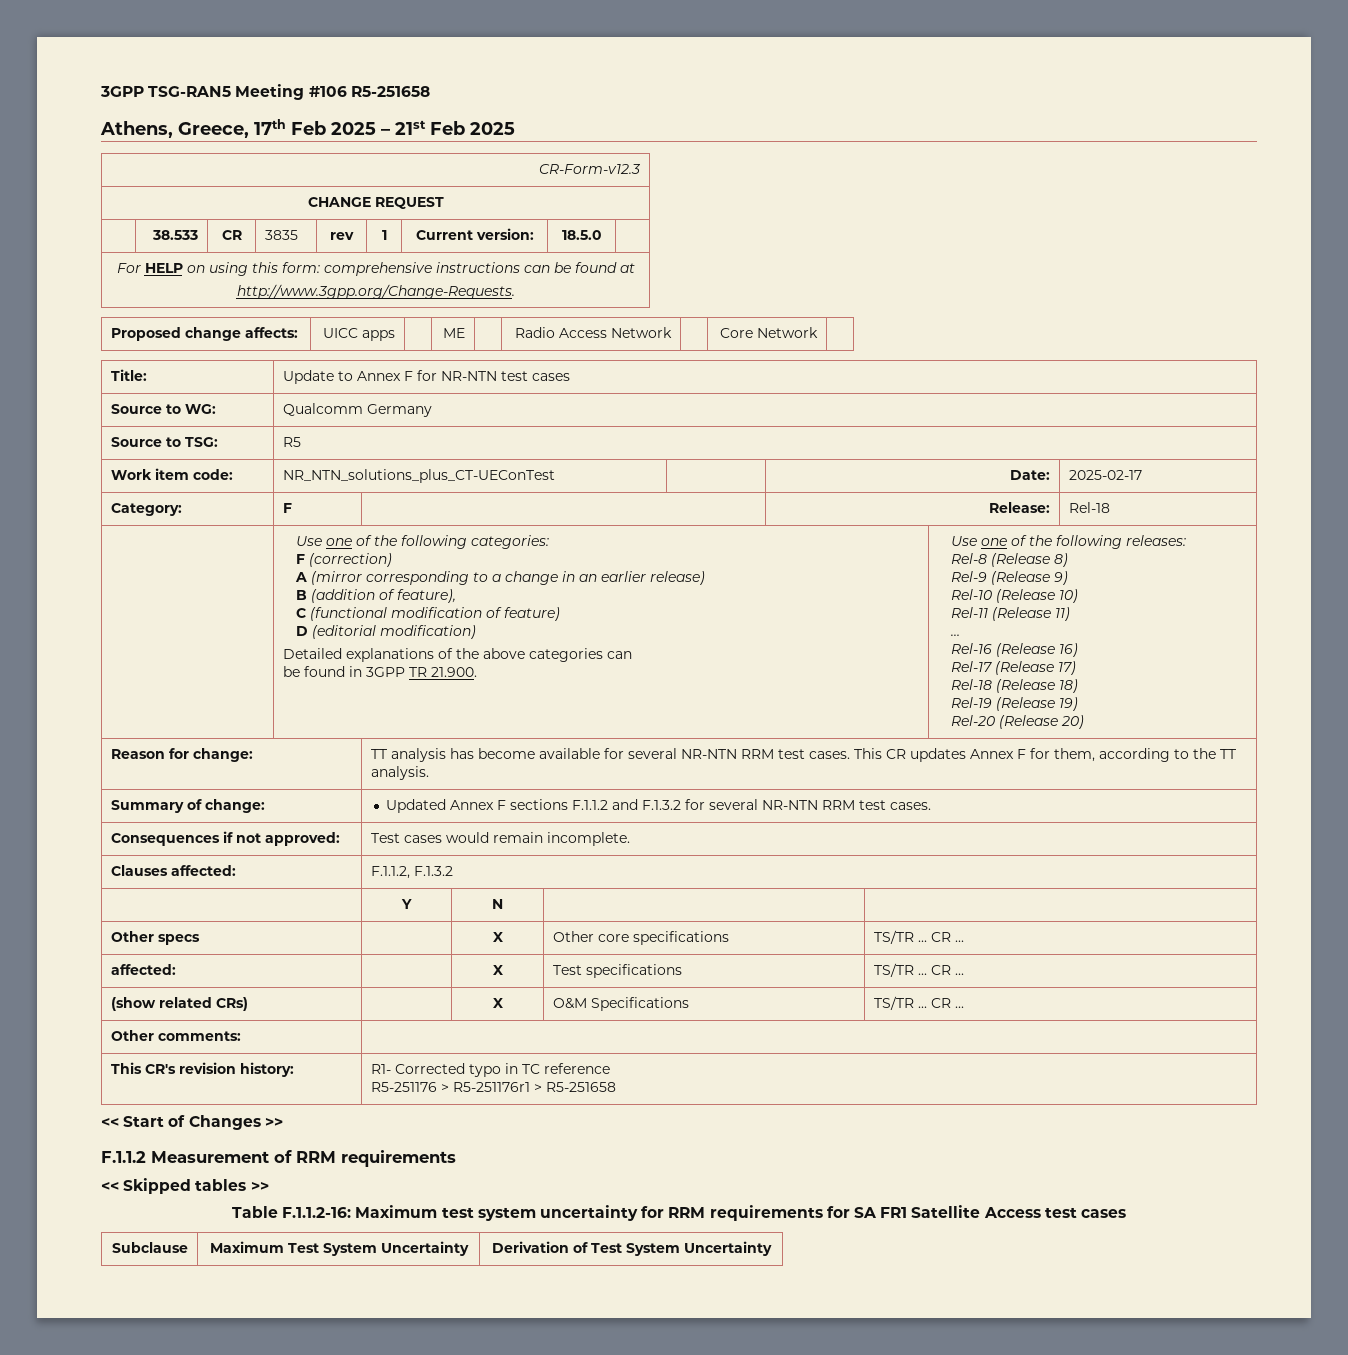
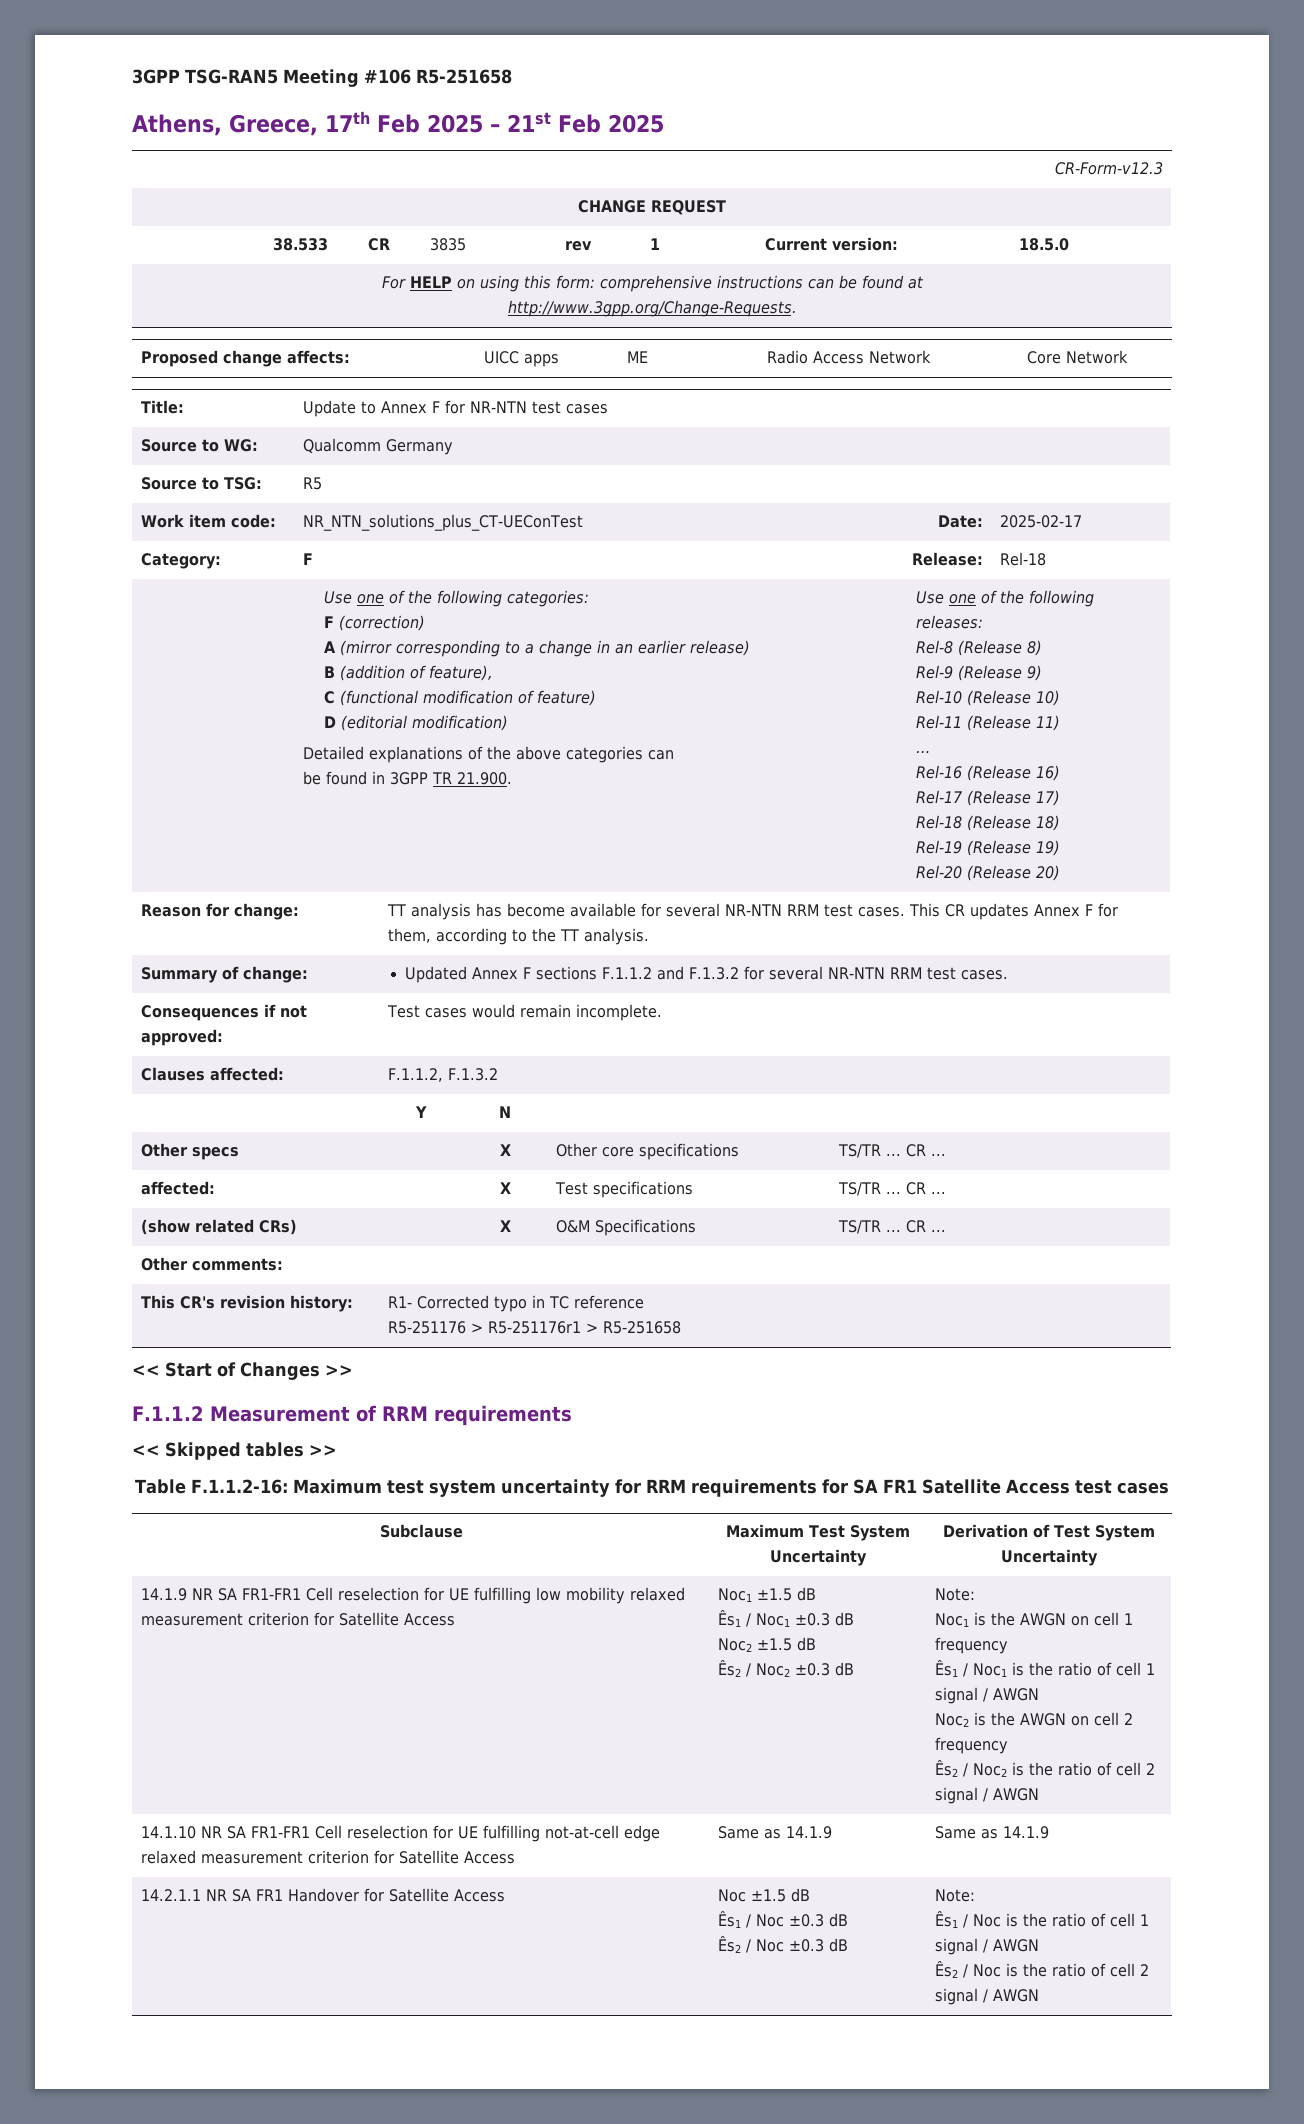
+ 14.1.9 NR SA FR1-FR1 Cell reselection for UE fulfilling low mobility relaxed measurement criterion for Satellite Access | Noc1 ±1.5 dB
+ Ês1 / Noc1 ±0.3 dB
+ Noc2 ±1.5 dB
+ Ês2 / Noc2 ±0.3 dB | Note:
+ Noc1 is the AWGN on cell 1 frequency
+ Ês1 / Noc1 is the ratio of cell 1 signal / AWGN
+ Noc2 is the AWGN on cell 2 frequency
+ Ês2 / Noc2 is the ratio of cell 2 signal / AWGN
+ 14.1.10 NR SA FR1-FR1 Cell reselection for UE fulfilling not-at-cell edge relaxed measurement criterion for Satellite Access | Same as 14.1.9 | Same as 14.1.9
+ 14.2.1.1 NR SA FR1 Handover for Satellite Access | Noc ±1.5 dB
+ Ês1 / Noc ±0.3 dB
+ Ês2 / Noc ±0.3 dB | Note:
+ Ês1 / Noc is the ratio of cell 1 signal / AWGN
+ Ês2 / Noc is the ratio of cell 2 signal / AWGN

